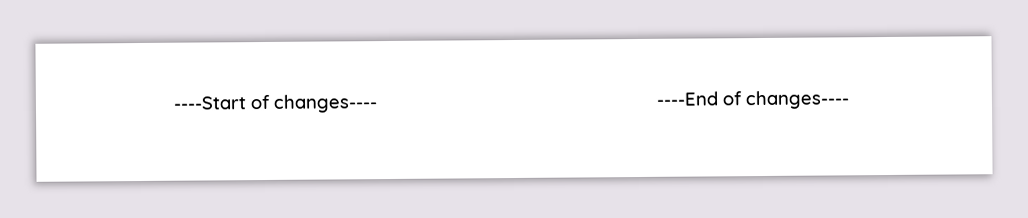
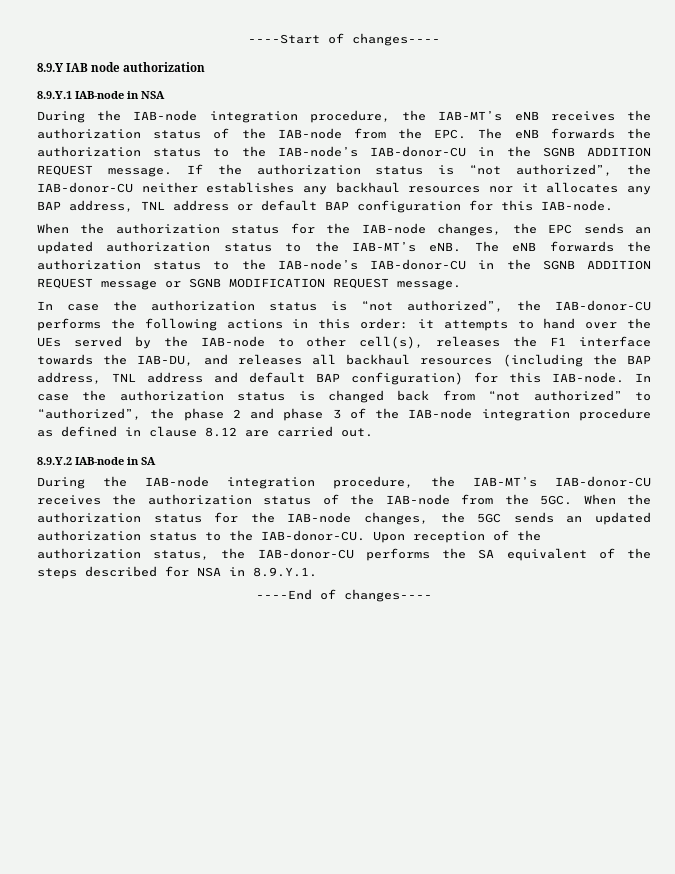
+ 8.9.Y IAB node authorization
+ 8.9.Y.1 IAB-node in NSA
+ During the IAB-node integration procedure, the IAB-MT’s eNB receives the authorization status of the IAB-node from the EPC. The eNB forwards the authorization status to the IAB-node’s IAB-donor-CU in the SGNB ADDITION REQUEST message. If the authorization status is “not authorized”, the IAB-donor-CU neither establishes any backhaul resources nor it allocates any BAP address, TNL address or default BAP configuration for this IAB-node.
+ When the authorization status for the IAB-node changes, the EPC sends an updated authorization status to the IAB-MT’s eNB. The eNB forwards the authorization status to the IAB-node’s IAB-donor-CU in the SGNB ADDITION REQUEST message or SGNB MODIFICATION REQUEST message.
+ In case the authorization status is “not authorized”, the IAB-donor-CU performs the following actions in this order: it attempts to hand over the UEs served by the IAB-node to other cell(s), releases the F1 interface towards the IAB-DU, and releases all backhaul resources (including the BAP address, TNL address and default BAP configuration) for this IAB-node. In case the authorization status is changed back from “not authorized” to “authorized”, the phase 2 and phase 3 of the IAB-node integration procedure as defined in clause 8.12 are carried out.
+ 8.9.Y.2 IAB-node in SA
+ During the IAB-node integration procedure, the IAB-MT’s IAB-donor-CU receives the authorization status of the IAB-node from the 5GC. When the authorization status for the IAB-node changes, the 5GC sends an updated authorization status to the IAB-donor-CU. Upon reception of the authorization status, the IAB-donor-CU performs the SA equivalent of the steps described for NSA in 8.9.Y.1.

